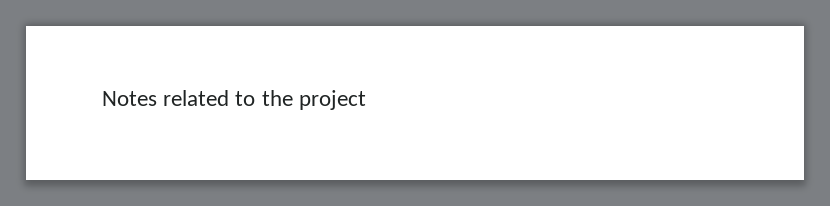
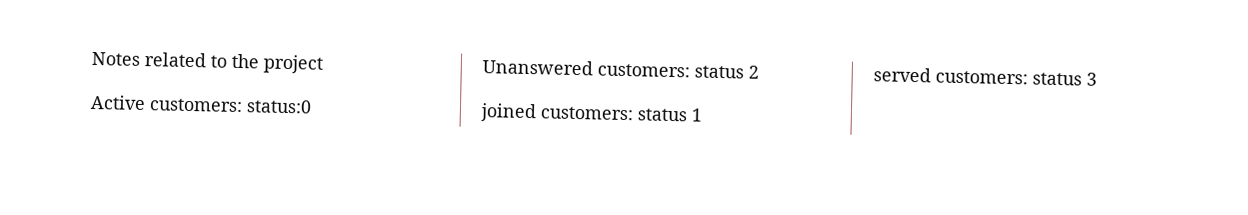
+ Active customers: status:0
+ Unanswered customers: status 2
+ joined customers: status 1
+ served customers: status 3

